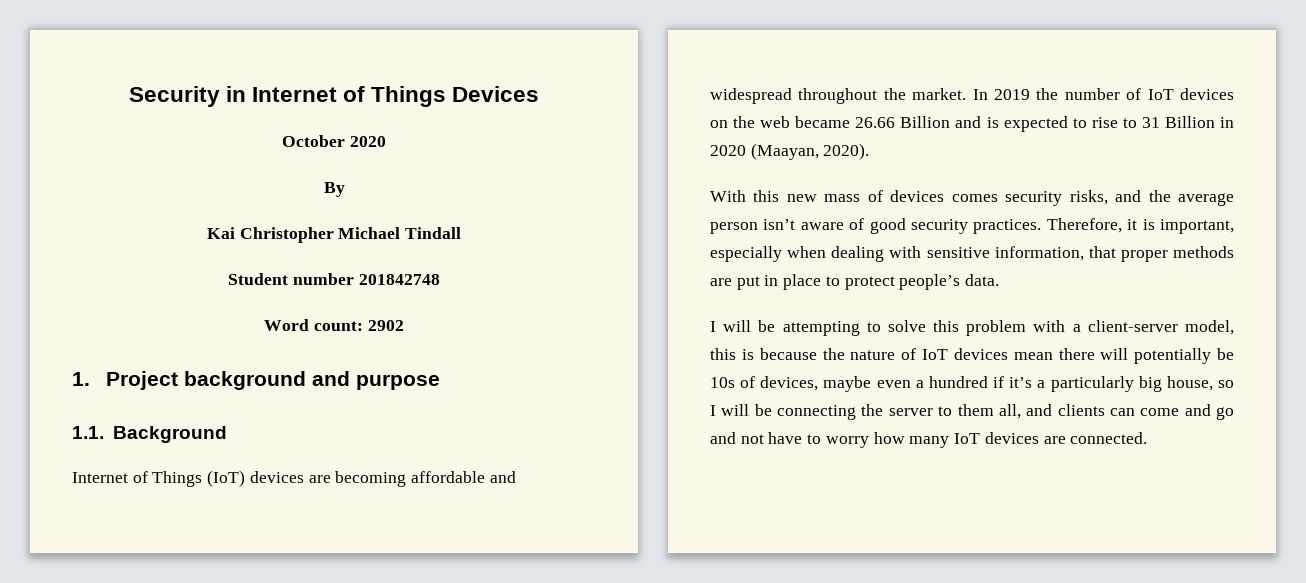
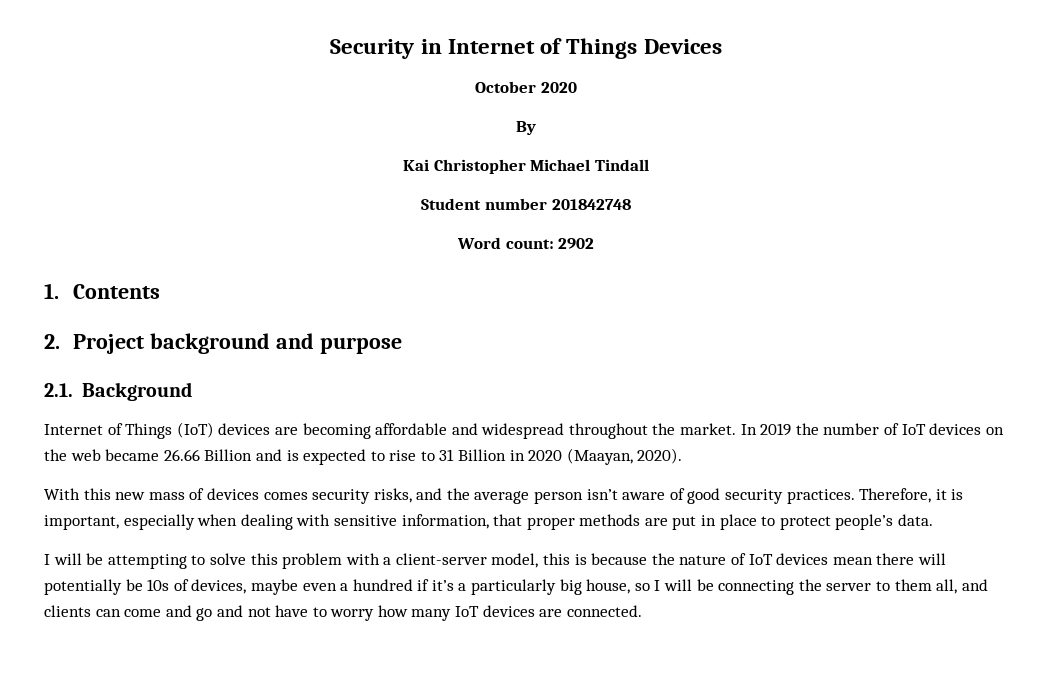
- 1. Project background and purpose
+ 1. Contents
+ 2. Project background and purpose
- 1.1. Background
+ 2.1. Background

